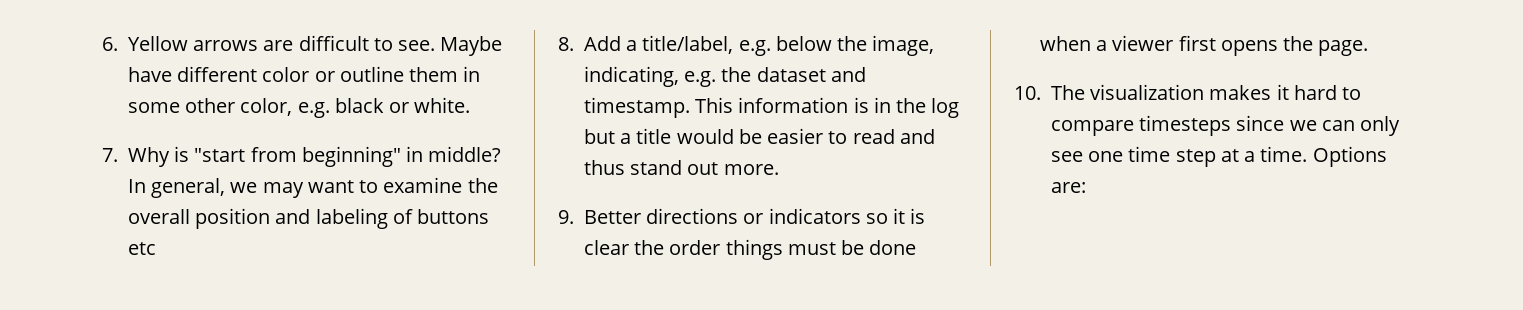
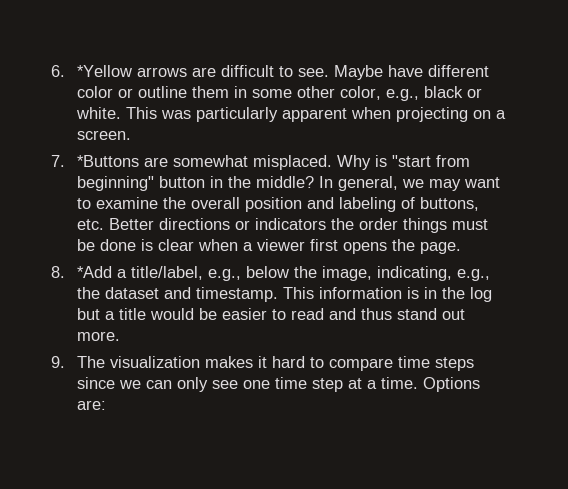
- 6. Yellow arrows are difficult to see.
+ 6. *Yellow arrows are difficult to see.
- Maybe have different color or outline them in some other color, e.g. black or white.
- 7. Why is "start from beginning" in middle?
+ Maybe have different color or outline them in some other color, e.g., black or white. This was particularly apparent when projecting on a screen.
+ 7. *Buttons are somewhat misplaced. Why is "start from beginning" button in the middle?
- In general, we may want to examine the overall position and labeling of buttons etc
+ In general, we may want to examine the overall position and labeling of buttons, etc. Better directions or indicators the order things must be done is clear when a viewer first opens the page.
- 8. Add a title/label, e.g. below the image, indicating, e.g. the dataset and timestamp.
+ 8. *Add a title/label, e.g., below the image, indicating, e.g., the dataset and timestamp.
- 9. Better directions or indicators so it is clear the order things must be done when a viewer first opens the page.
- 10. The visualization makes it hard to compare timesteps since we can only see one time step at a time.
+ 9. The visualization makes it hard to compare time steps since we can only see one time step at a time.

